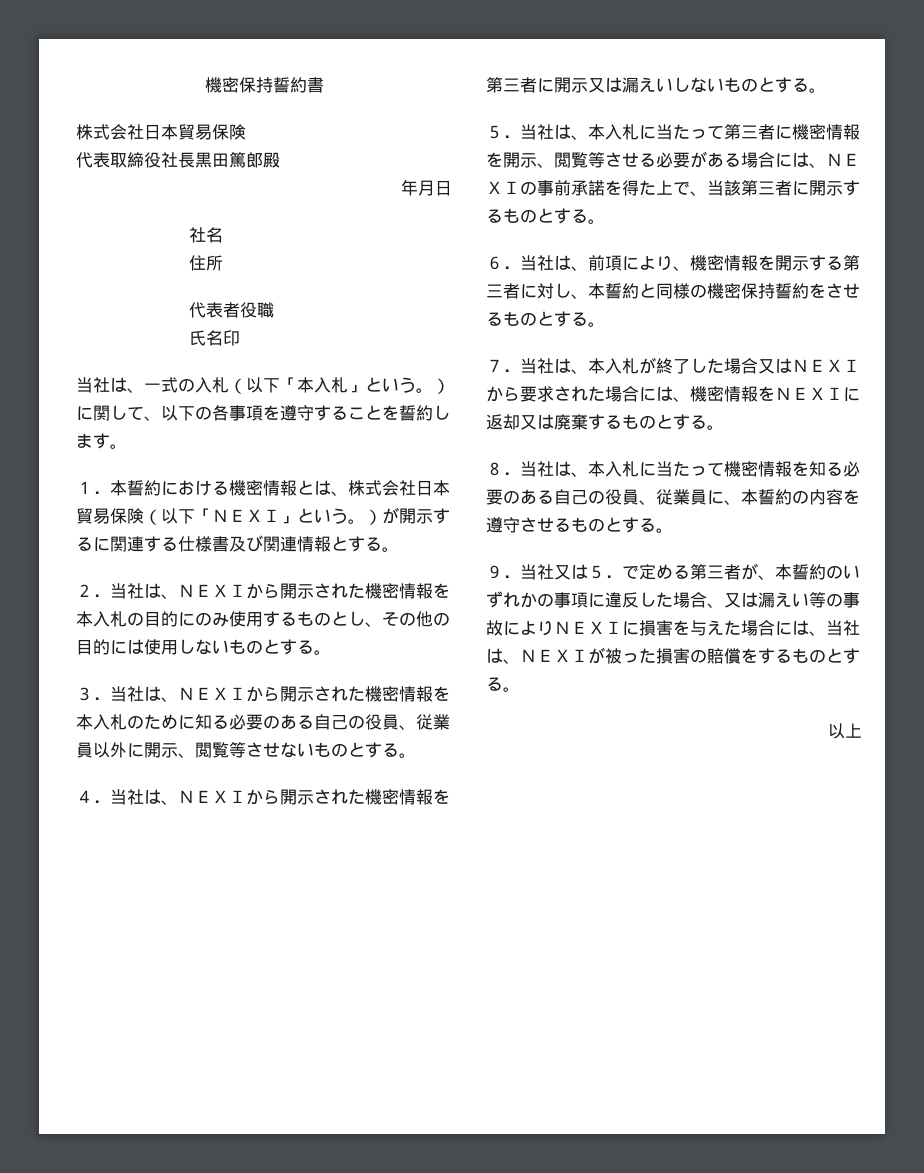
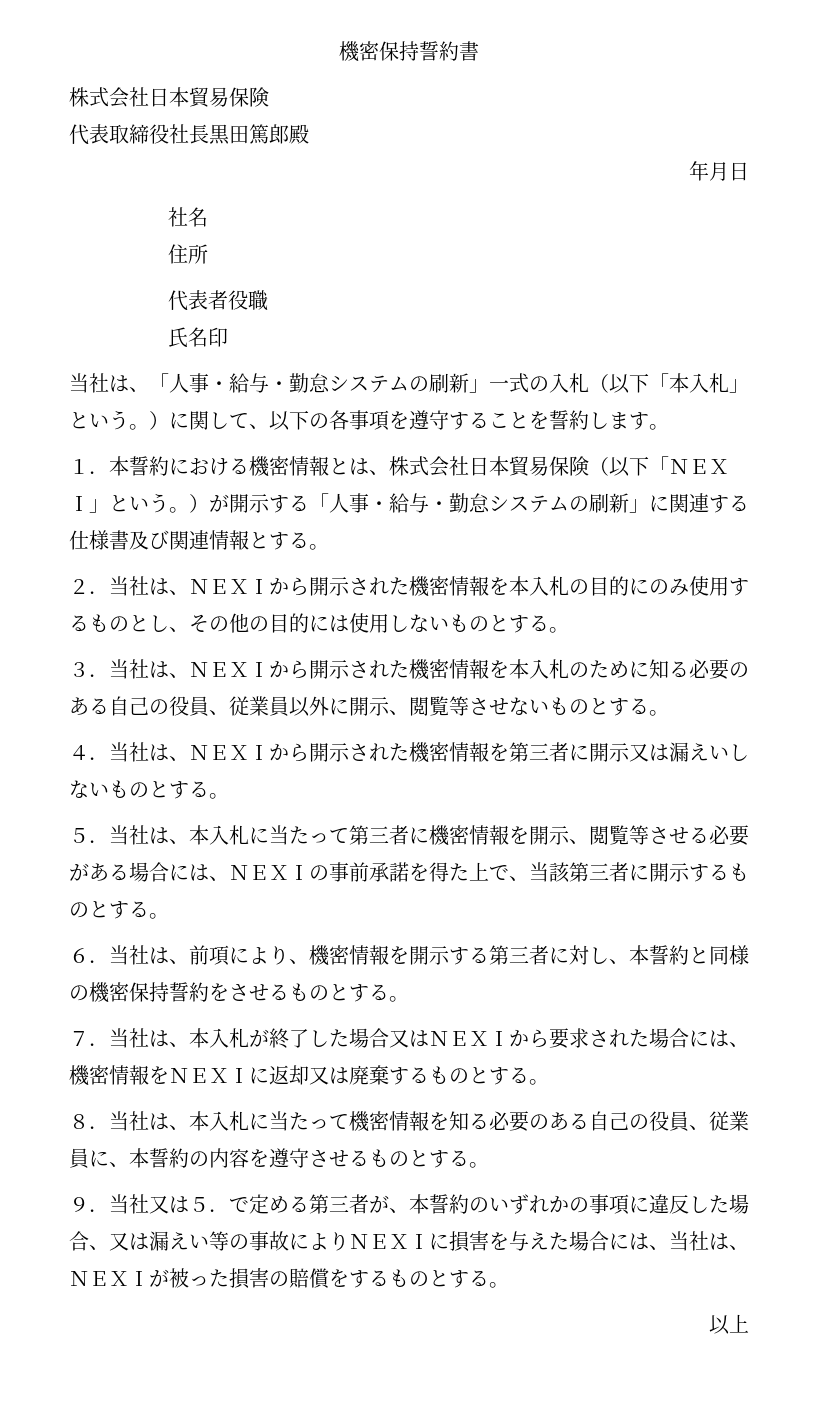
- 当社は、一式の入札（以下「本入札」という。）に関して、以下の各事項を遵守することを誓約します。
+ 当社は、「人事・給与・勤怠システムの刷新」一式の入札（以下「本入札」という。）に関して、以下の各事項を遵守することを誓約します。
- １．本誓約における機密情報とは、株式会社日本貿易保険（以下「ＮＥＸＩ」という。）が開示するに関連する仕様書及び関連情報とする。
+ １．本誓約における機密情報とは、株式会社日本貿易保険（以下「ＮＥＸＩ」という。）が開示する「人事・給与・勤怠システムの刷新」に関連する仕様書及び関連情報とする。

